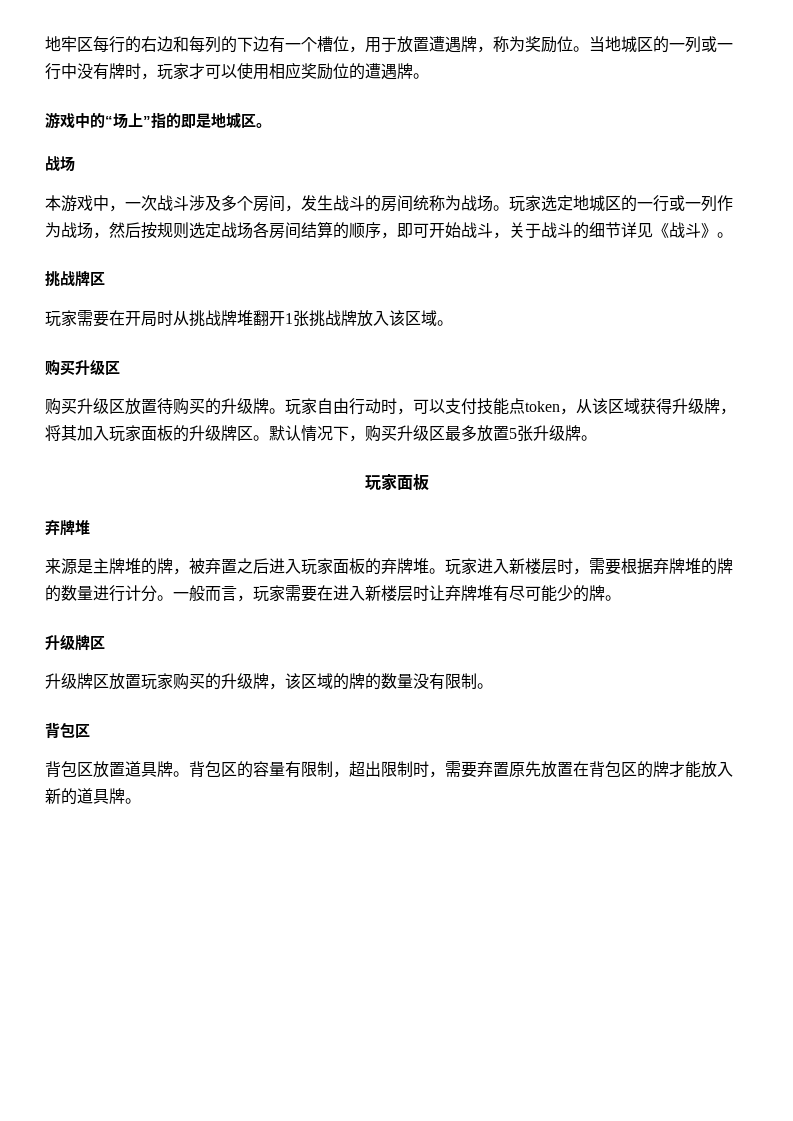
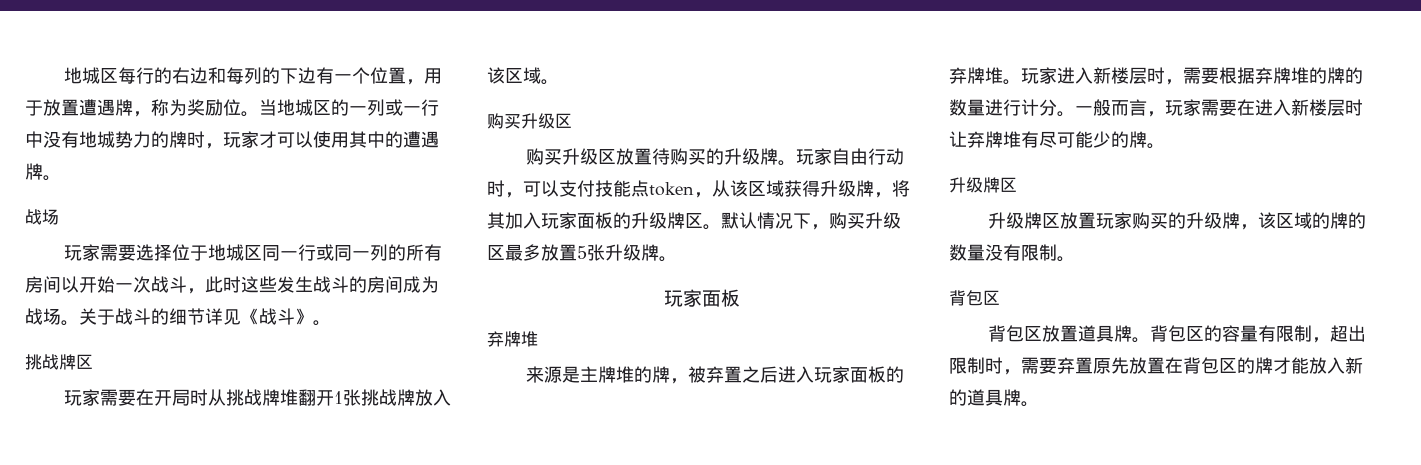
- 地牢区每行的右边和每列的下边有一个槽位，用于放置遭遇牌，称为奖励位。
+ 地城区每行的右边和每列的下边有一个位置，用于放置遭遇牌，称为奖励位。
- 当地城区的一列或一行中没有牌时，玩家才可以使用相应奖励位的遭遇牌。
- 游戏中的“场上”指的即是地城区。
+ 当地城区的一列或一行中没有地城势力的牌时，玩家才可以使用其中的遭遇牌。
  战场
- 本游戏中，一次战斗涉及多个房间，发生战斗的房间统称为战场。
+ 玩家需要选择位于地城区同一行或同一列的所有房间以开始一次战斗，此时这些发生战斗的房间成为战场。
- 玩家选定地城区的一行或一列作为战场，然后按规则选定战场各房间结算的顺序，即可开始战斗，关于战斗的细节详见《战斗》。
+ 关于战斗的细节详见《战斗》。

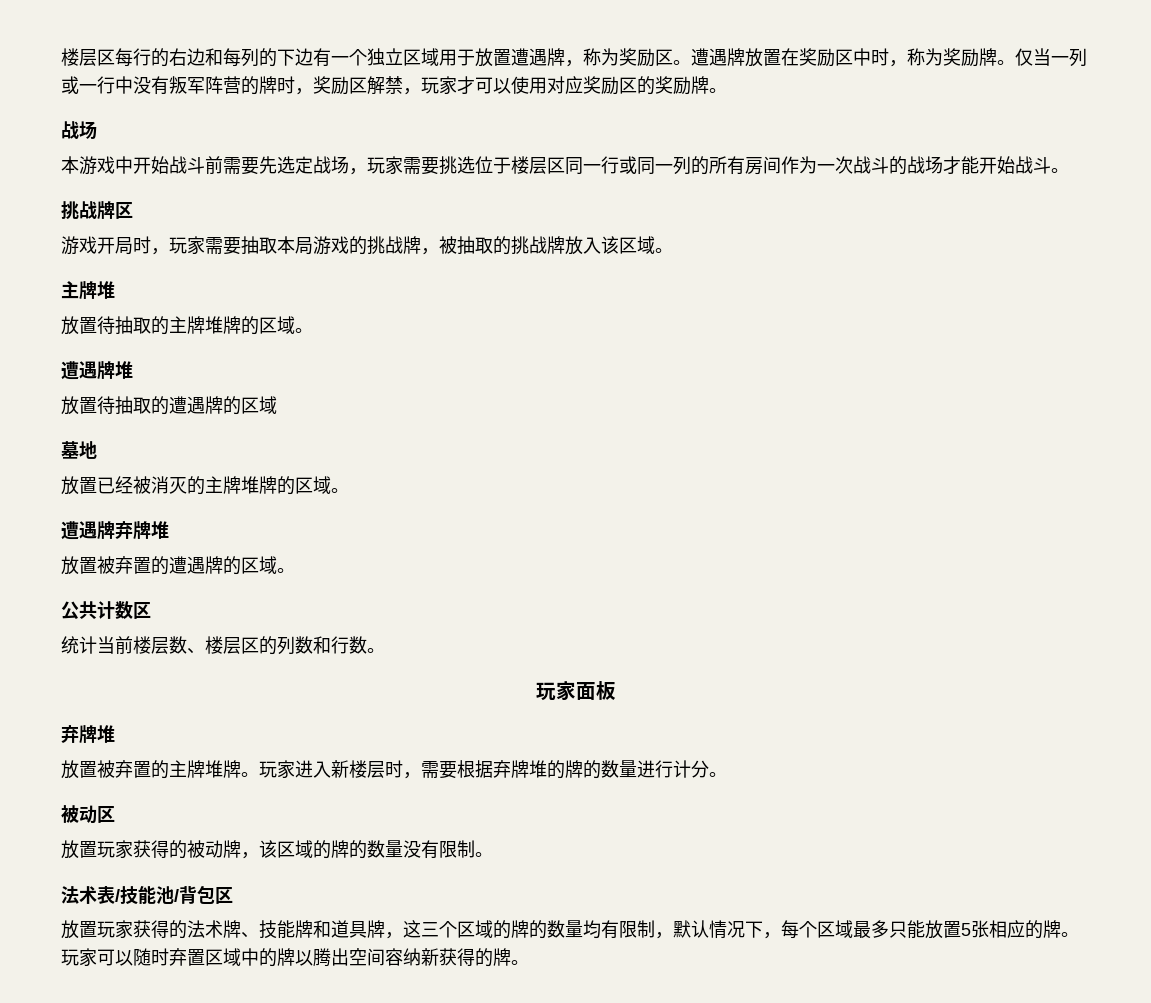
- 地城区每行的右边和每列的下边有一个位置，用于放置遭遇牌，称为奖励位。当地城区的一列或一行中没有地城势力的牌时，玩家才可以使用其中的遭遇牌。
+ 楼层区每行的右边和每列的下边有一个独立区域用于放置遭遇牌，称为奖励区。遭遇牌放置在奖励区中时，称为奖励牌。仅当一列或一行中没有叛军阵营的牌时，奖励区解禁，玩家才可以使用对应奖励区的奖励牌。
  战场
- 玩家需要选择位于地城区同一行或同一列的所有房间以开始一次战斗，此时这些发生战斗的房间成为战场。关于战斗的细节详见《战斗》。
+ 本游戏中开始战斗前需要先选定战场，玩家需要挑选位于楼层区同一行或同一列的所有房间作为一次战斗的战场才能开始战斗。
  挑战牌区
- 玩家需要在开局时从挑战牌堆翻开1张挑战牌放入该区域。
- 购买升级区
- 购买升级区放置待购买的升级牌。玩家自由行动时，可以支付技能点token，从该区域获得升级牌，将其加入玩家面板的升级牌区。默认情况下，购买升级区最多放置5张升级牌。
+ 游戏开局时，玩家需要抽取本局游戏的挑战牌，被抽取的挑战牌放入该区域。
+ 主牌堆
+ 放置待抽取的主牌堆牌的区域。
+ 遭遇牌堆
+ 放置待抽取的遭遇牌的区域
+ 墓地
+ 放置已经被消灭的主牌堆牌的区域。
+ 遭遇牌弃牌堆
+ 放置被弃置的遭遇牌的区域。
+ 公共计数区
+ 统计当前楼层数、楼层区的列数和行数。
  玩家面板
  弃牌堆
- 来源是主牌堆的牌，被弃置之后进入玩家面板的弃牌堆。
+ 放置被弃置的主牌堆牌。
- 玩家进入新楼层时，需要根据弃牌堆的牌的数量进行计分。一般而言，玩家需要在进入新楼层时让弃牌堆有尽可能少的牌。
- 升级牌区
- 升级牌区放置玩家购买的升级牌，该区域的牌的数量没有限制。
- 背包区
- 背包区放置道具牌。背包区的容量有限制，超出限制时，需要弃置原先放置在背包区的牌才能放入新的道具牌。
+ 玩家进入新楼层时，需要根据弃牌堆的牌的数量进行计分。
+ 被动区
+ 放置玩家获得的被动牌，该区域的牌的数量没有限制。
+ 法术表/技能池/背包区
+ 放置玩家获得的法术牌、技能牌和道具牌，这三个区域的牌的数量均有限制，默认情况下，每个区域最多只能放置5张相应的牌。玩家可以随时弃置区域中的牌以腾出空间容纳新获得的牌。

